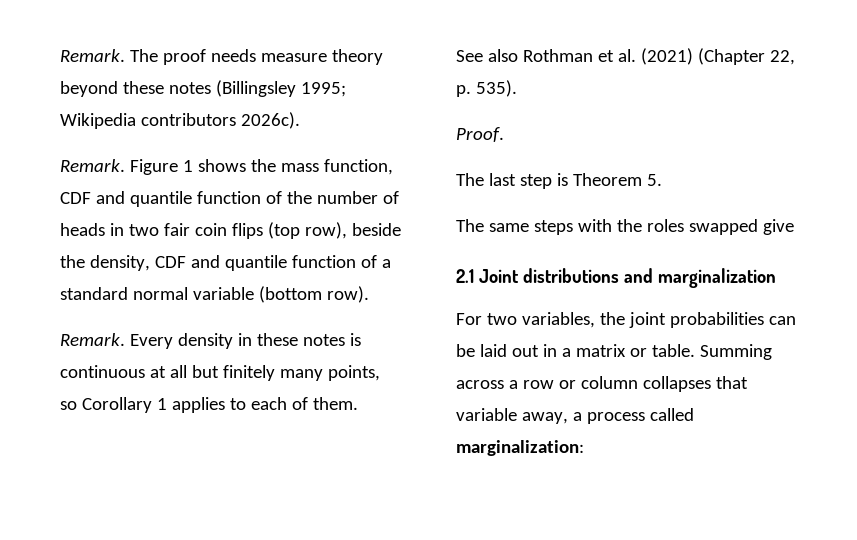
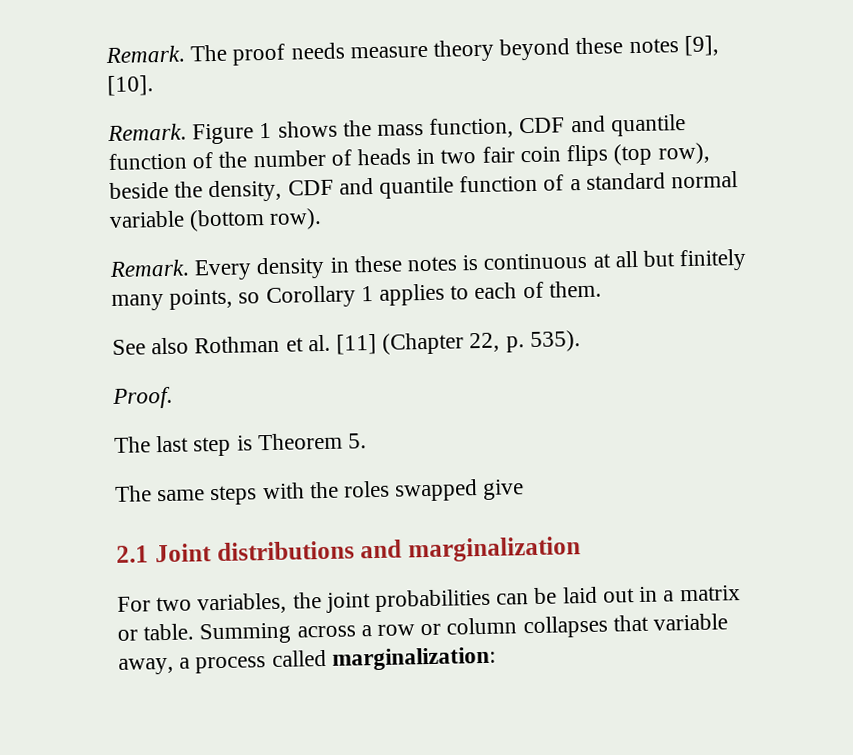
- The proof needs measure theory beyond these notes (Billingsley 1995; Wikipedia contributors 2026c).
+ The proof needs measure theory beyond these notes [9], [10].
- See also Rothman et al. (2021) (Chapter 22, p. 535).
+ See also Rothman et al. [11] (Chapter 22, p. 535).

